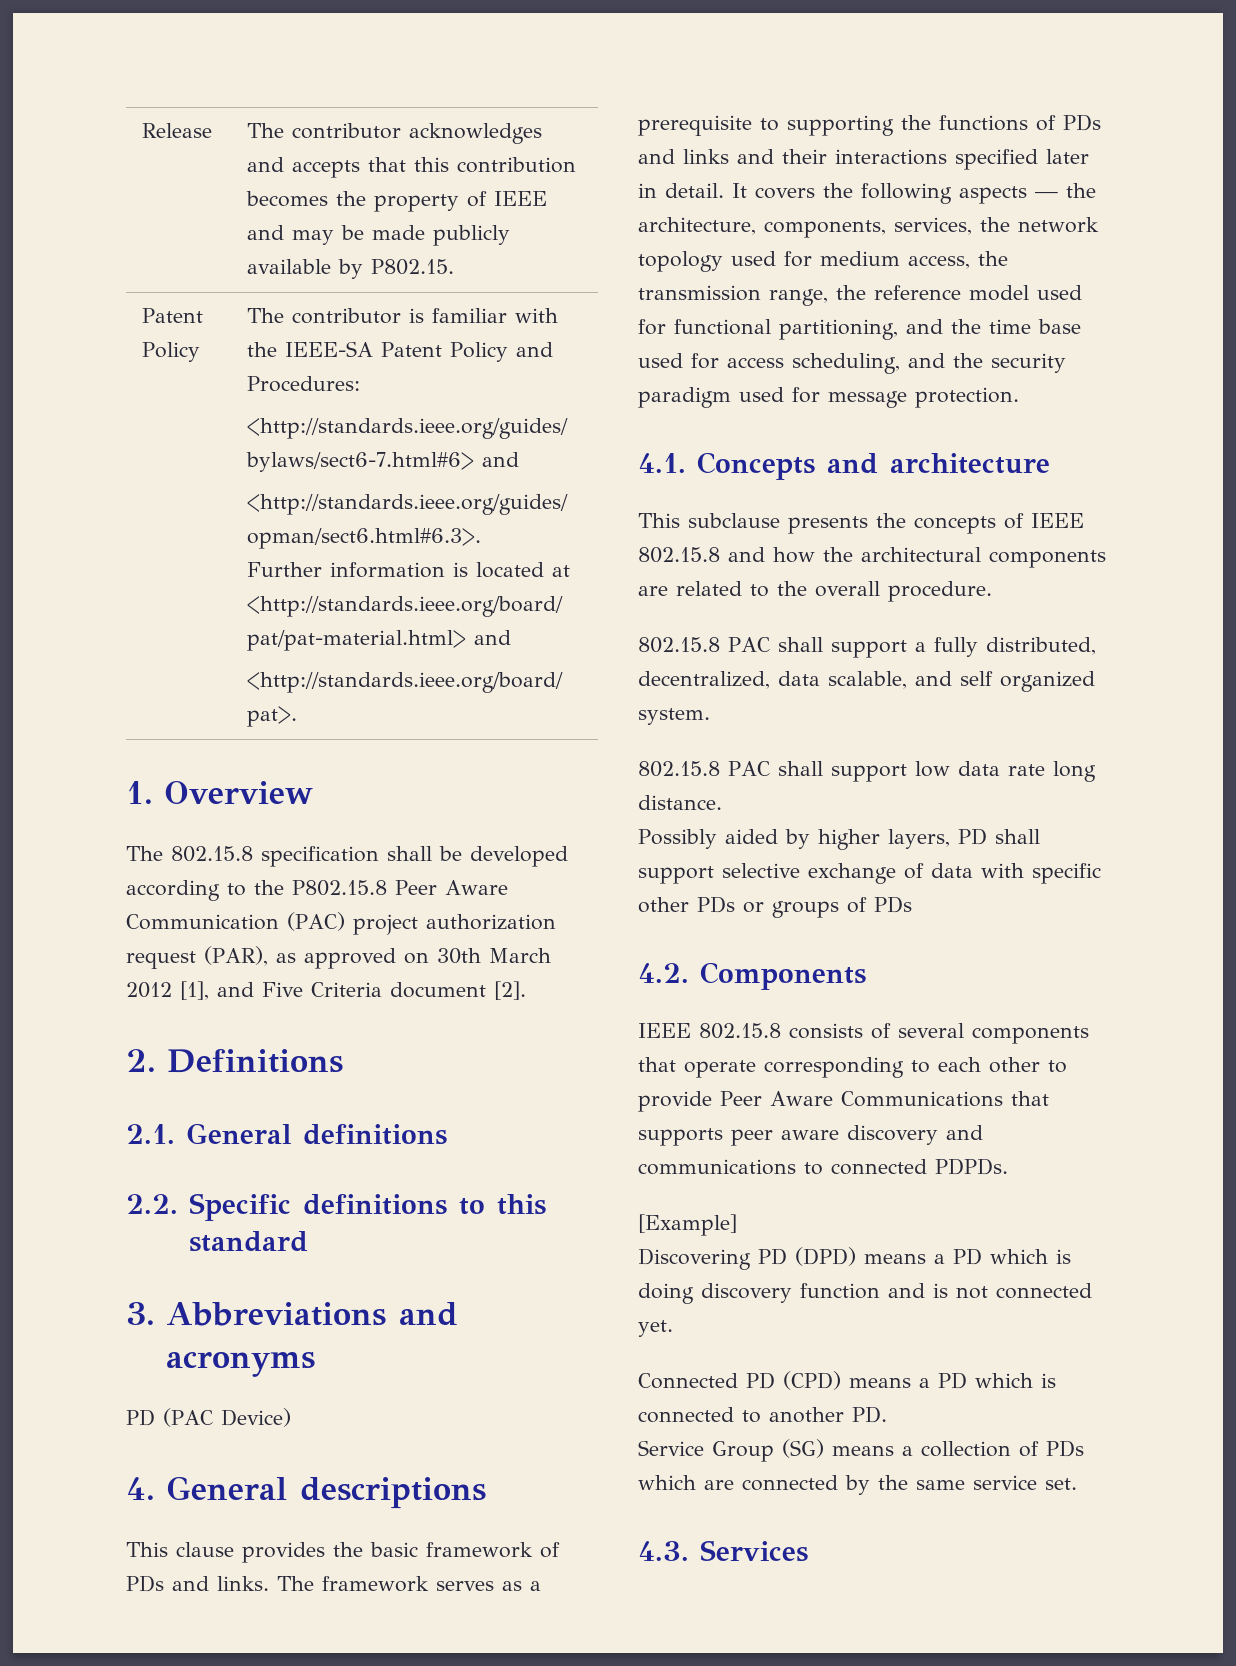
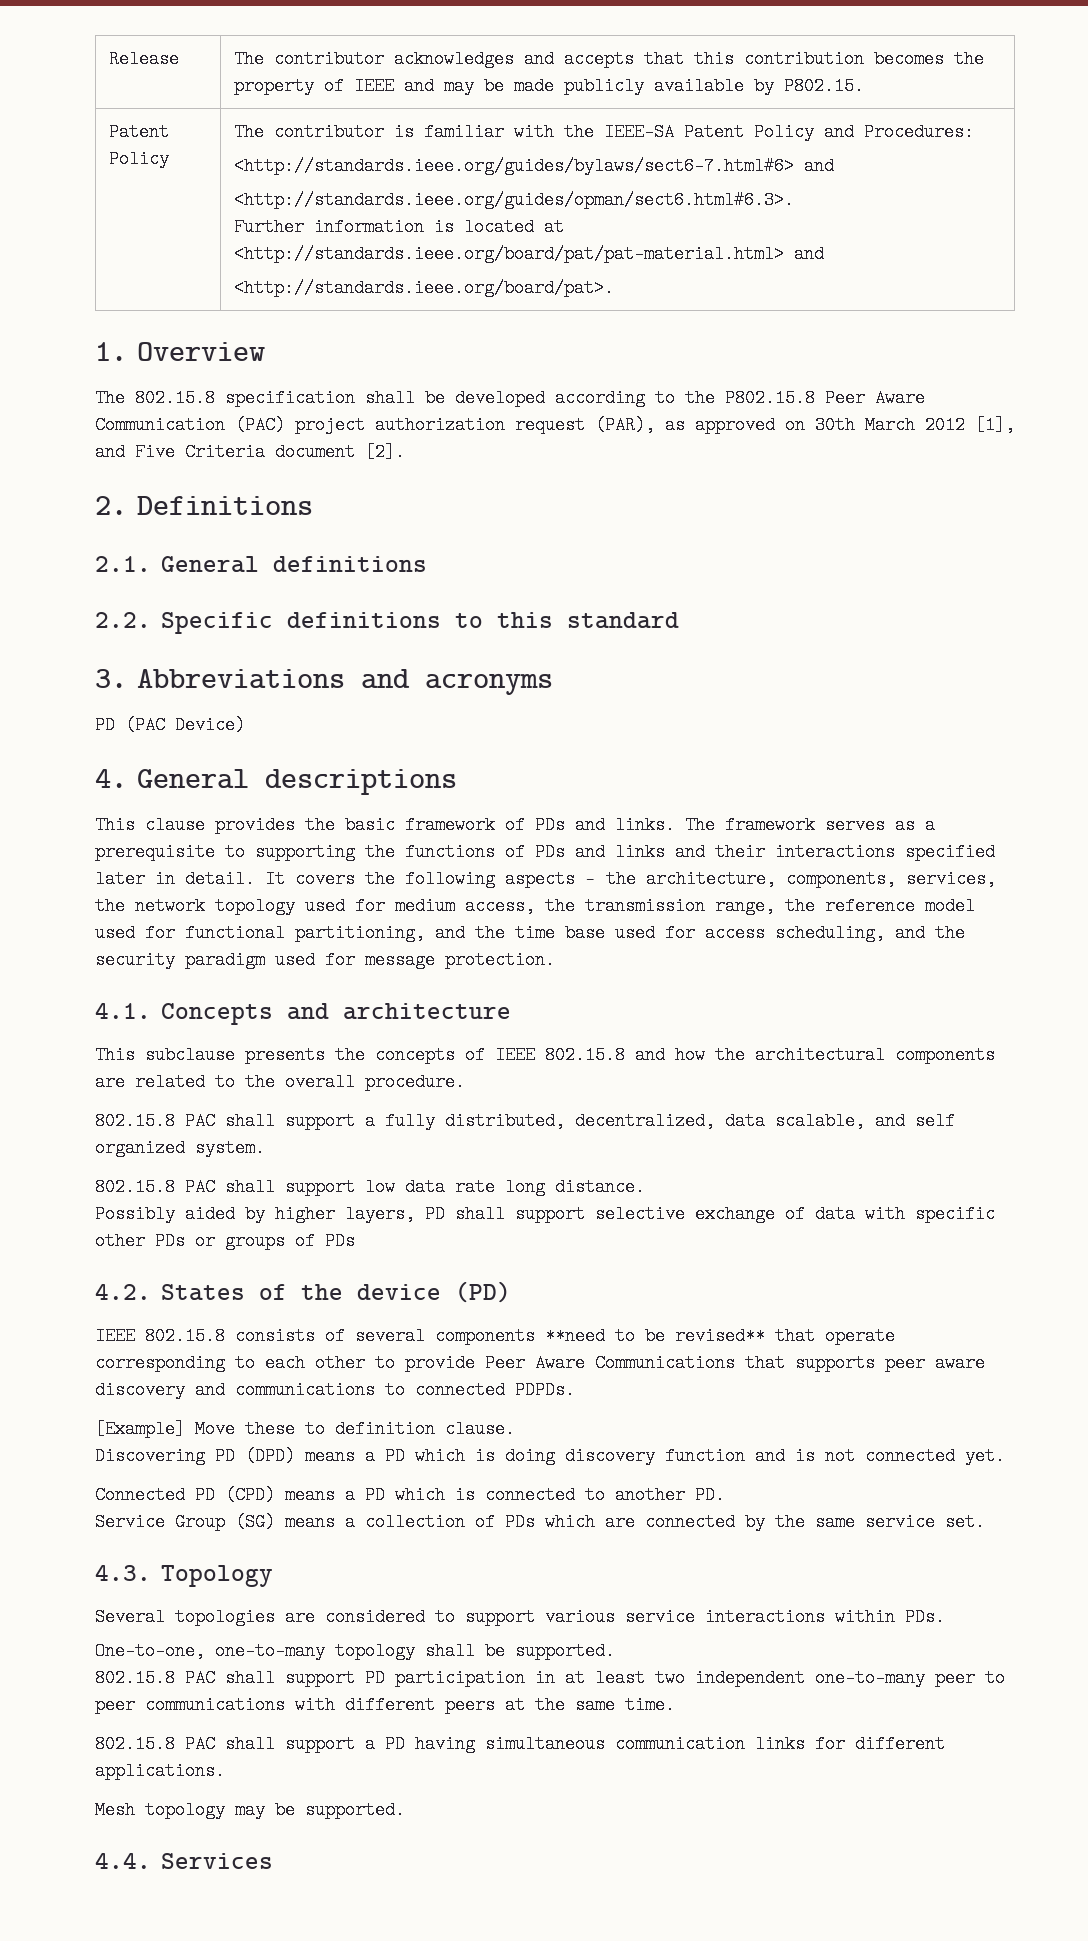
- 4.2. Components
+ 4.2. States of the device (PD)
- IEEE 802.15.8 consists of several components that operate corresponding to each other to provide Peer Aware Communications that supports peer aware discovery and communications to connected PDPDs.
+ IEEE 802.15.8 consists of several components **need to be revised** that operate corresponding to each other to provide Peer Aware Communications that supports peer aware discovery and communications to connected PDPDs.
- [Example]
+ [Example] Move these to definition clause.
- 4.3. Services
+ 4.3. Topology
+ Several topologies are considered to support various service interactions within PDs.
+ One-to-one, one-to-many topology shall be supported.
+ 802.15.8 PAC shall support PD participation in at least two independent one-to-many peer to peer communications with different peers at the same time.
+ 802.15.8 PAC shall support a PD having simultaneous communication links for different applications.
+ Mesh topology may be supported.
+ 4.4. Services

